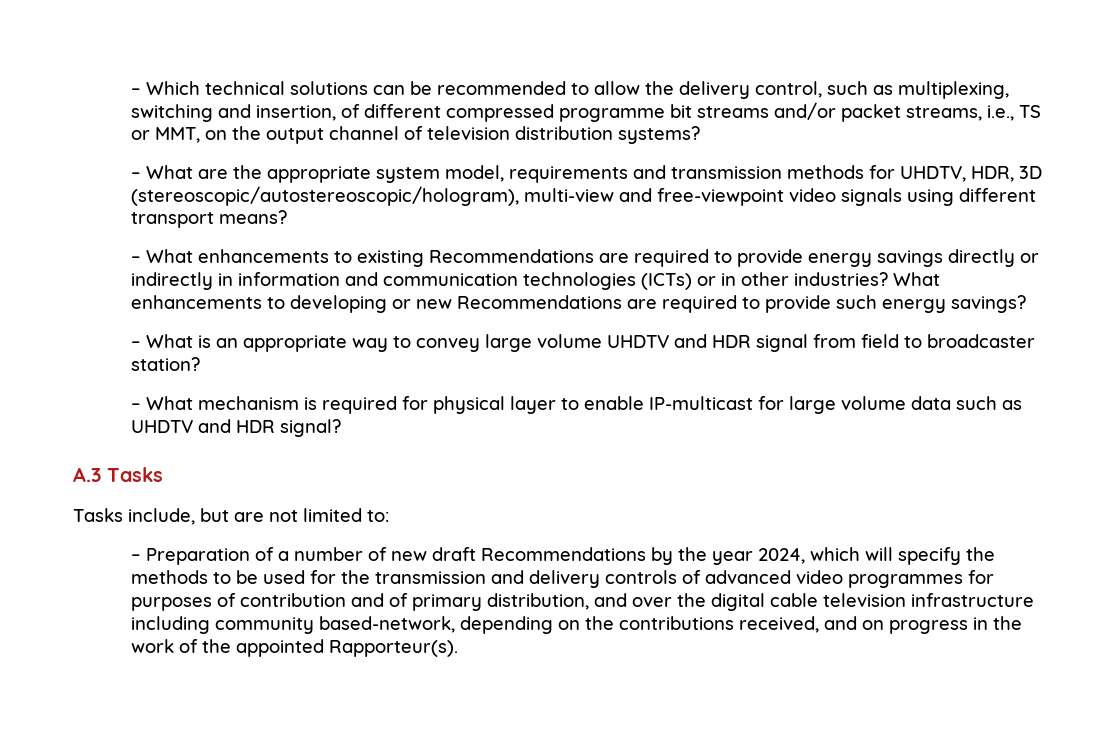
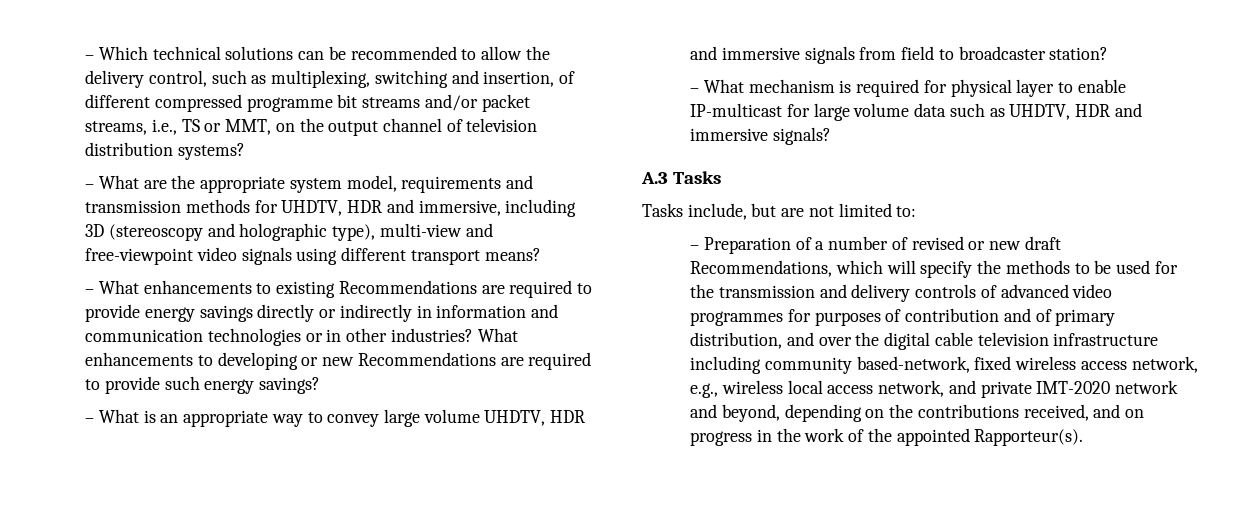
- – What are the appropriate system model, requirements and transmission methods for UHDTV, HDR, 3D (stereoscopic/autostereoscopic/hologram), multi-view and free-viewpoint video signals using different transport means?
+ – What are the appropriate system model, requirements and transmission methods for UHDTV, HDR and immersive, including 3D (stereoscopy and holographic type), multi-view and free-viewpoint video signals using different transport means?
- – What enhancements to existing Recommendations are required to provide energy savings directly or indirectly in information and communication technologies (ICTs) or in other industries?
+ – What enhancements to existing Recommendations are required to provide energy savings directly or indirectly in information and communication technologies or in other industries?
- – What is an appropriate way to convey large volume UHDTV and HDR signal from field to broadcaster station?
+ – What is an appropriate way to convey large volume UHDTV, HDR and immersive signals from field to broadcaster station?
- – What mechanism is required for physical layer to enable IP-multicast for large volume data such as UHDTV and HDR signal?
+ – What mechanism is required for physical layer to enable IP-multicast for large volume data such as UHDTV, HDR and immersive signals?
- – Preparation of a number of new draft Recommendations by the year 2024, which will specify the methods to be used for the transmission and delivery controls of advanced video programmes for purposes of contribution and of primary distribution, and over the digital cable television infrastructure including community based-network, depending on the contributions received, and on progress in the work of the appointed Rapporteur(s).
+ – Preparation of a number of revised or new draft Recommendations, which will specify the methods to be used for the transmission and delivery controls of advanced video programmes for purposes of contribution and of primary distribution, and over the digital cable television infrastructure including community based-network, fixed wireless access network, e.g., wireless local access network, and private IMT-2020 network and beyond, depending on the contributions received, and on progress in the work of the appointed Rapporteur(s).

